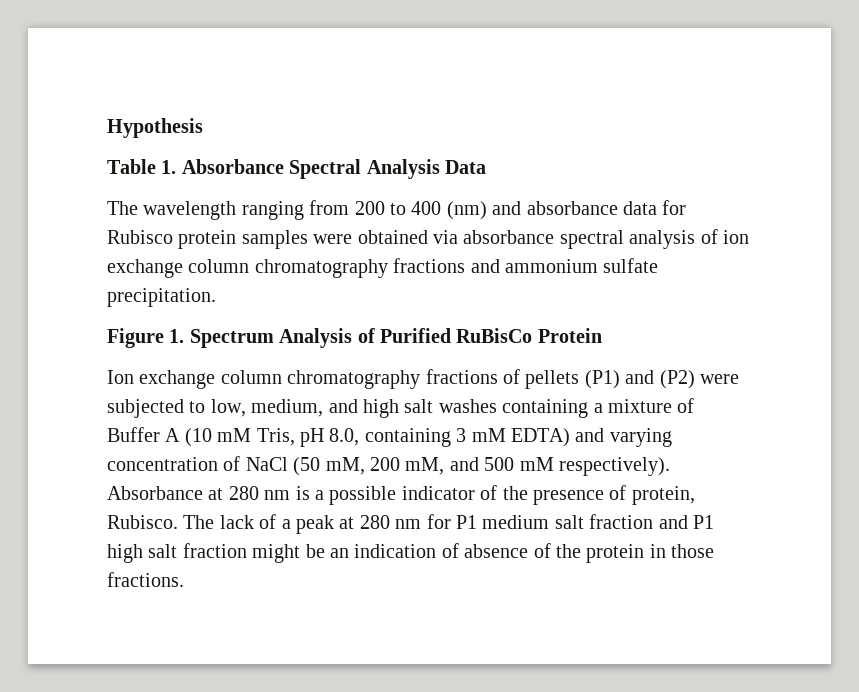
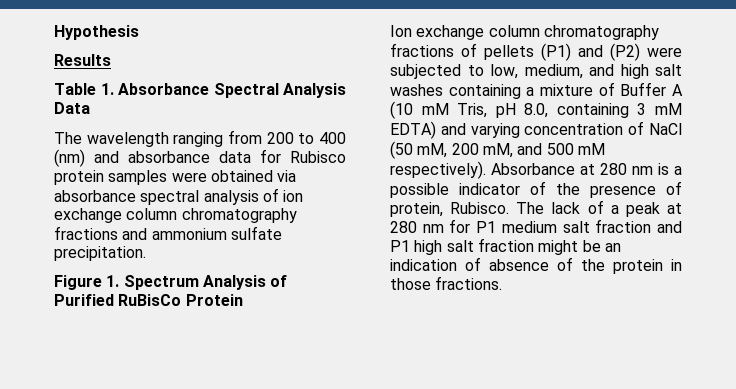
+ Results

